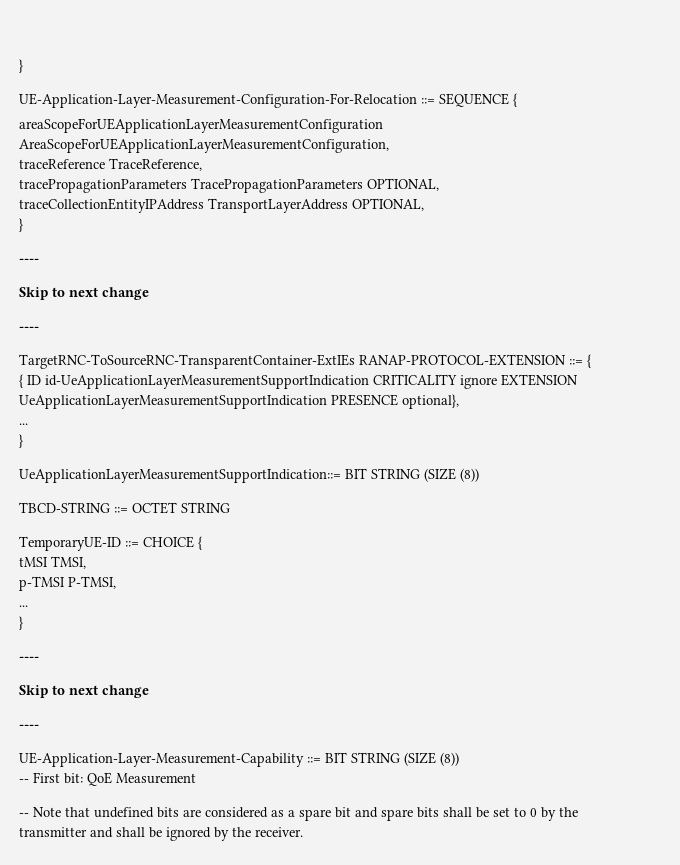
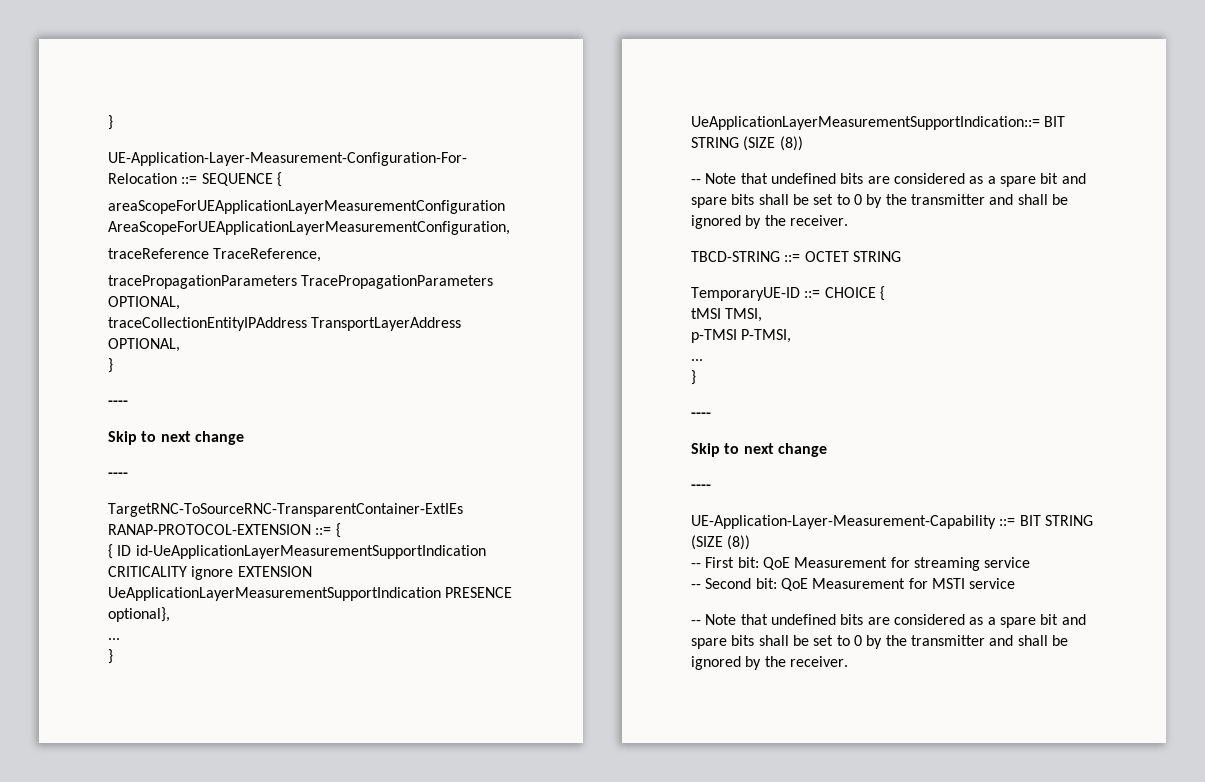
  UeApplicationLayerMeasurementSupportIndication::= BIT STRING (SIZE (8))
+ -- Note that undefined bits are considered as a spare bit and spare bits shall be set to 0 by the transmitter and shall be ignored by the receiver.
- -- First bit: QoE Measurement
+ -- First bit: QoE Measurement for streaming service
+ -- Second bit: QoE Measurement for MSTI service

